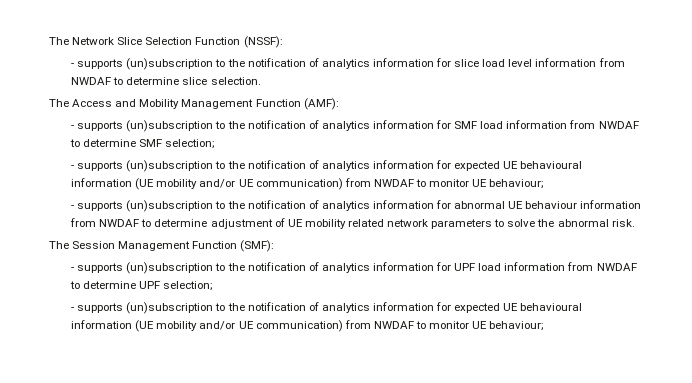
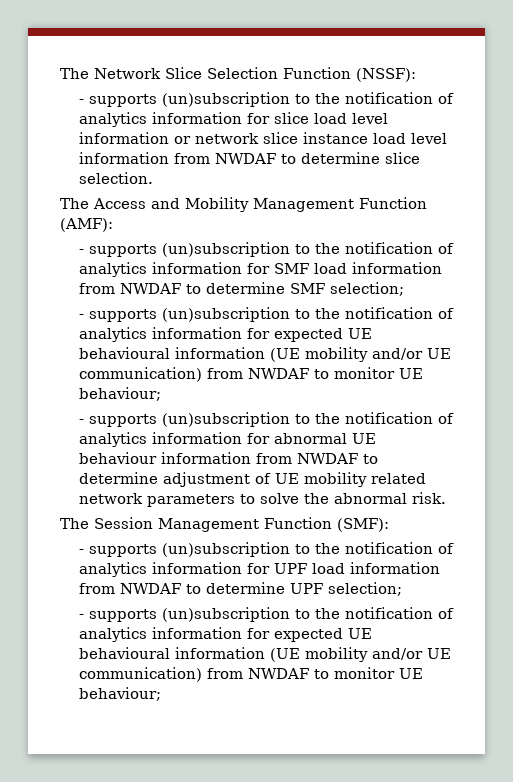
- - supports (un)subscription to the notification of analytics information for slice load level information from NWDAF to determine slice selection.
+ - supports (un)subscription to the notification of analytics information for slice load level information or network slice instance load level information from NWDAF to determine slice selection.

